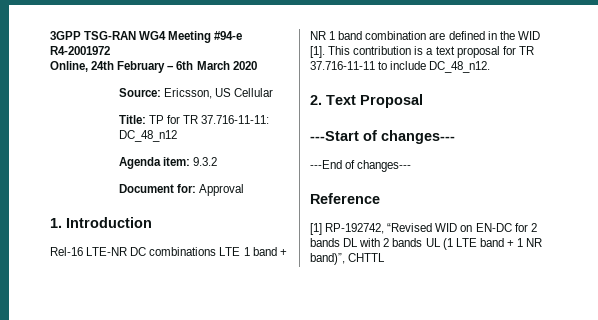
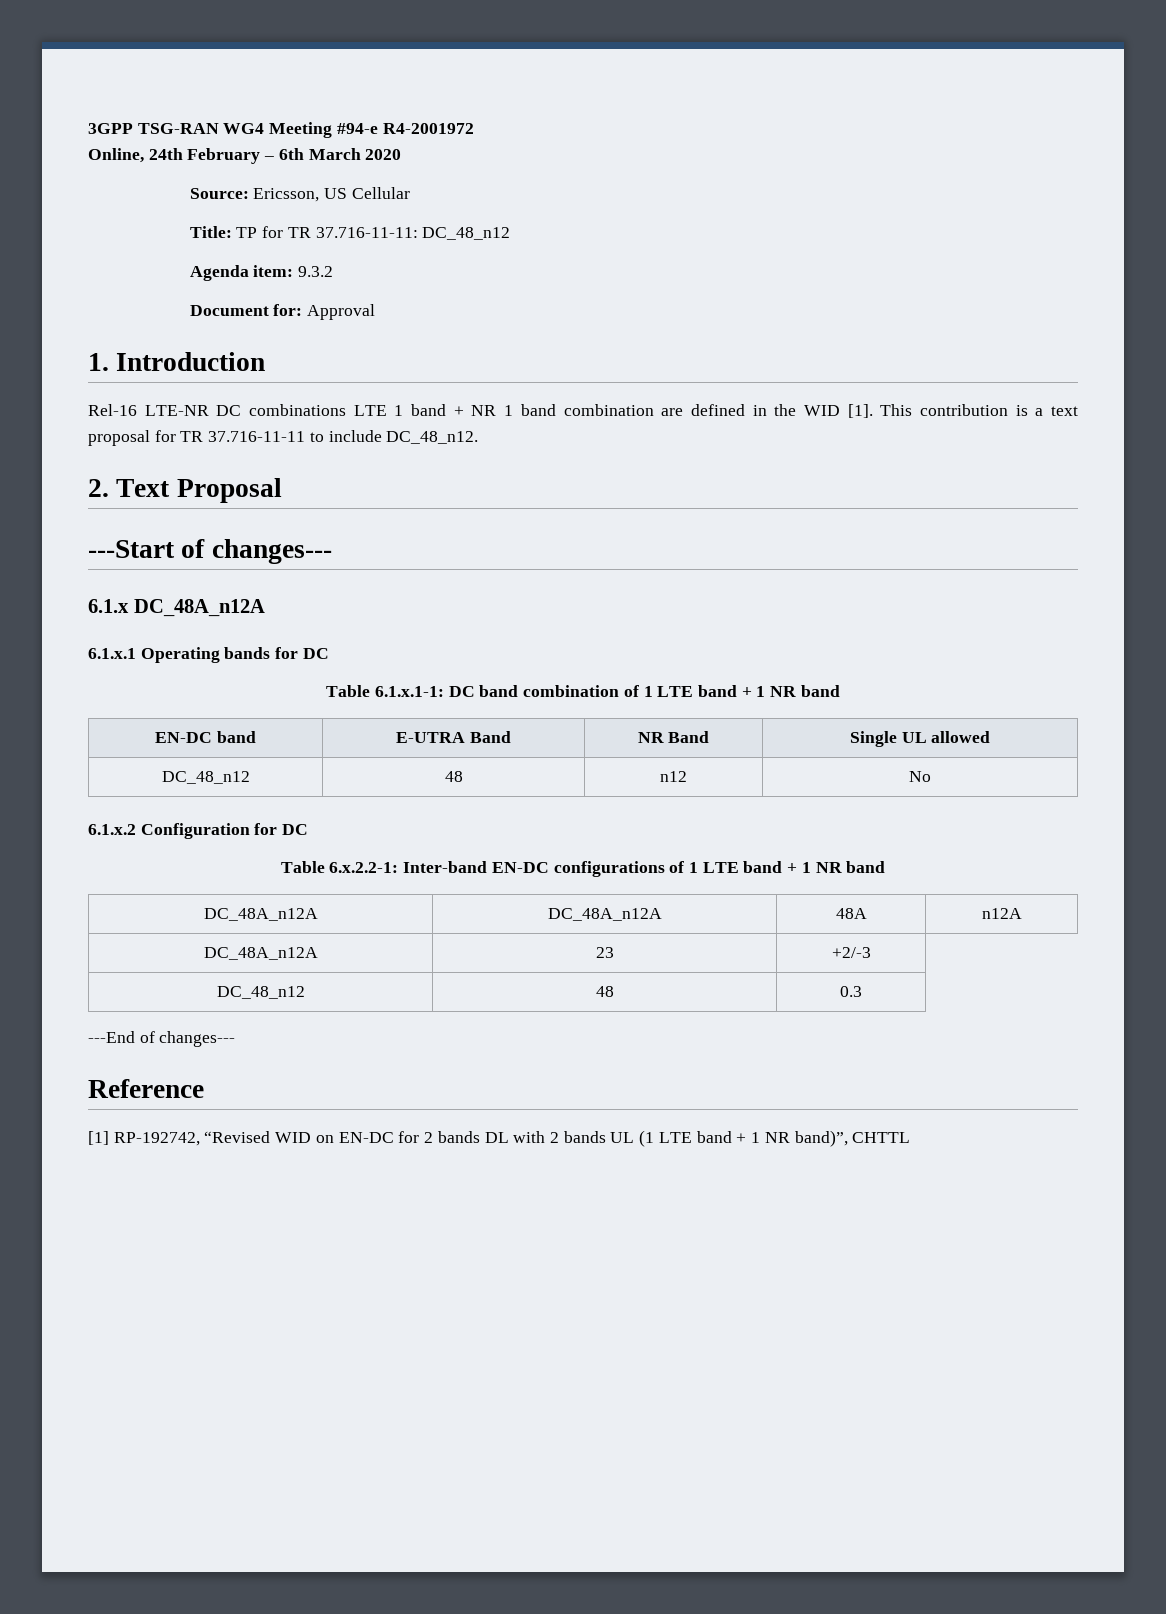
+ 6.1.x DC_48A_n12A
+ 6.1.x.1 Operating bands for DC
+ Table 6.1.x.1-1: DC band combination of 1 LTE band + 1 NR band
+ EN-DC band | E-UTRA Band | NR Band | Single UL allowed
+ DC_48_n12 | 48 | n12 | No
+ 6.1.x.2 Configuration for DC
+ Table 6.x.2.2-1: Inter-band EN-DC configurations of 1 LTE band + 1 NR band
+ DC_48A_n12A | DC_48A_n12A | 48A | n12A
+ DC_48A_n12A | 23 | +2/-3
+ DC_48_n12 | 48 | 0.3

